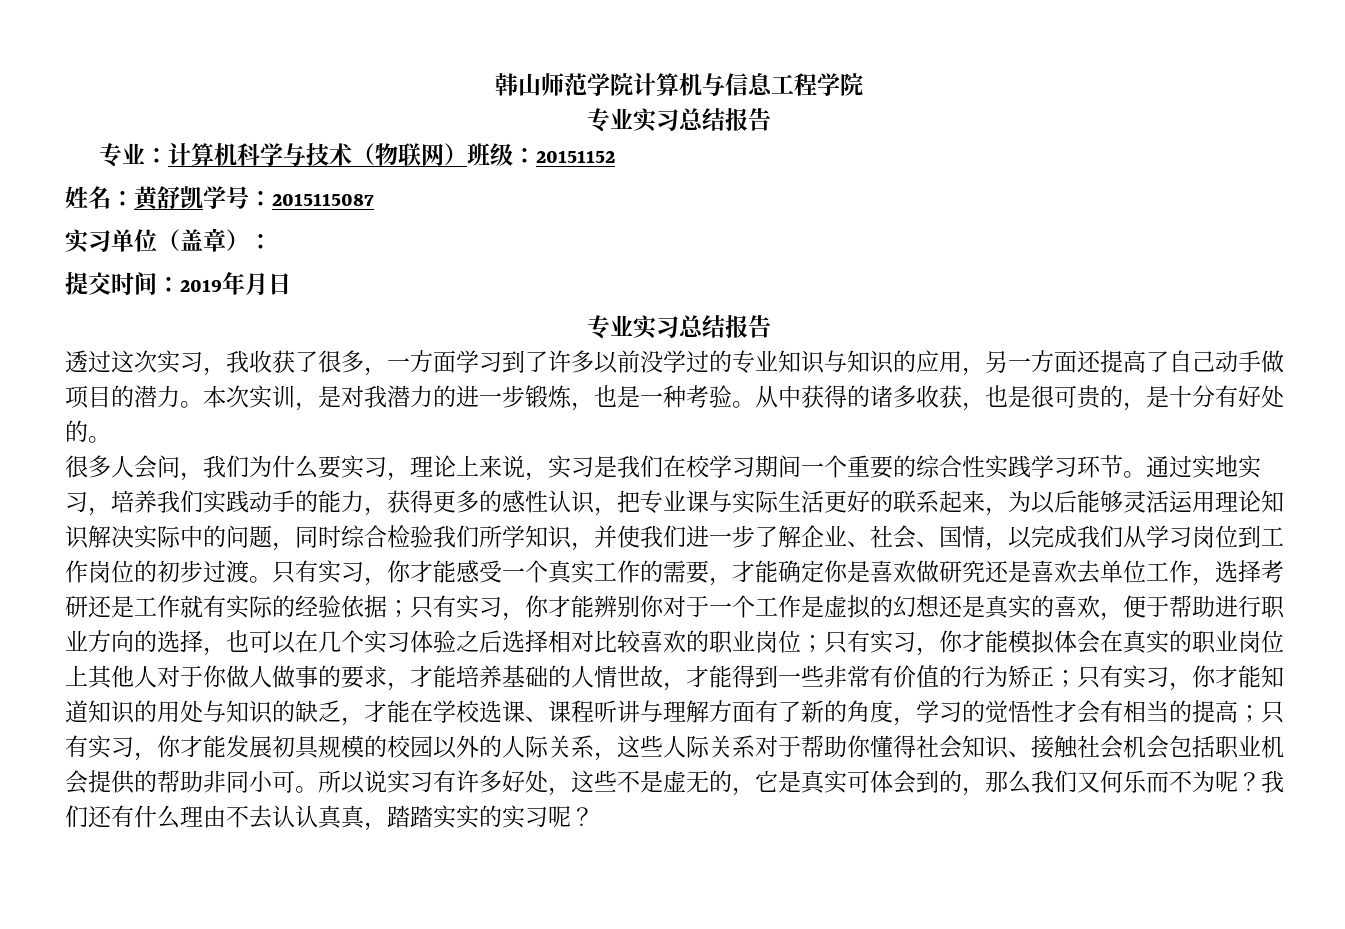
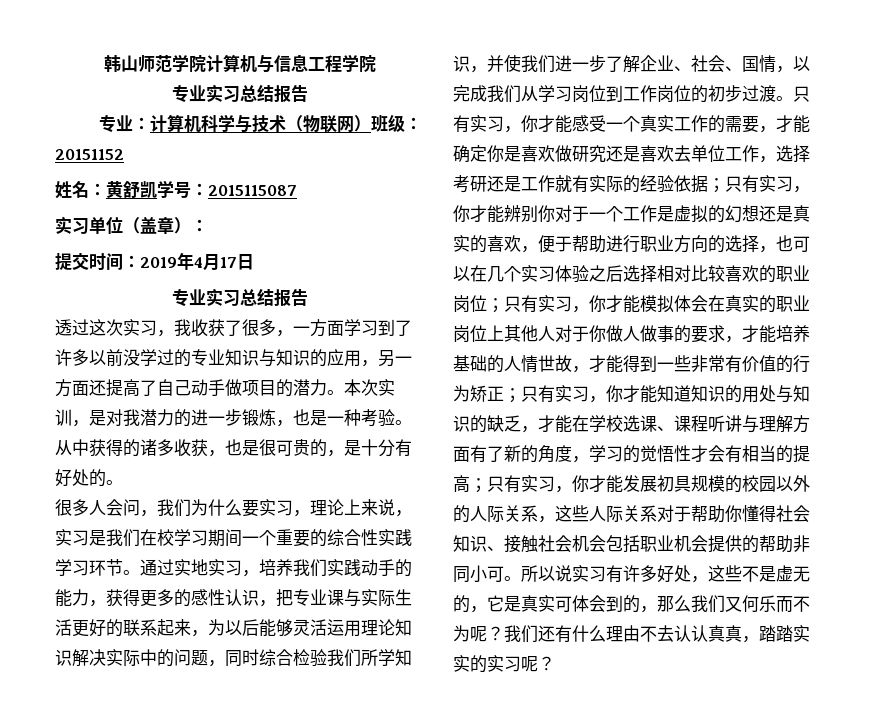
- 提交时间：2019年月日
+ 提交时间：2019年4月17日

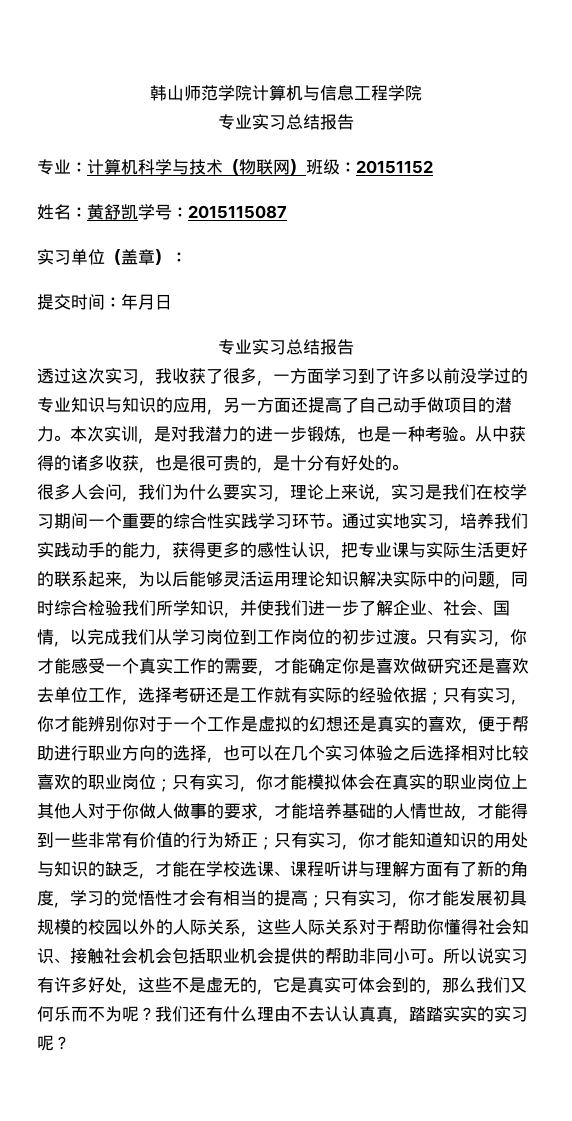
- 提交时间：2019年4月17日
+ 提交时间：年月日

